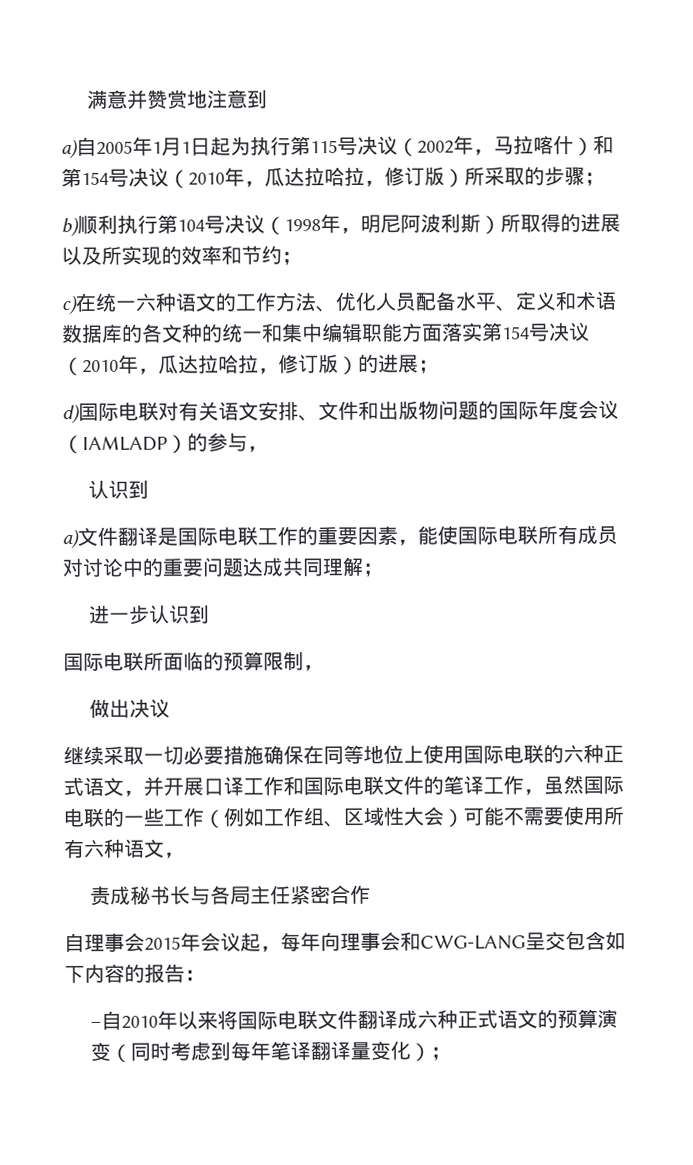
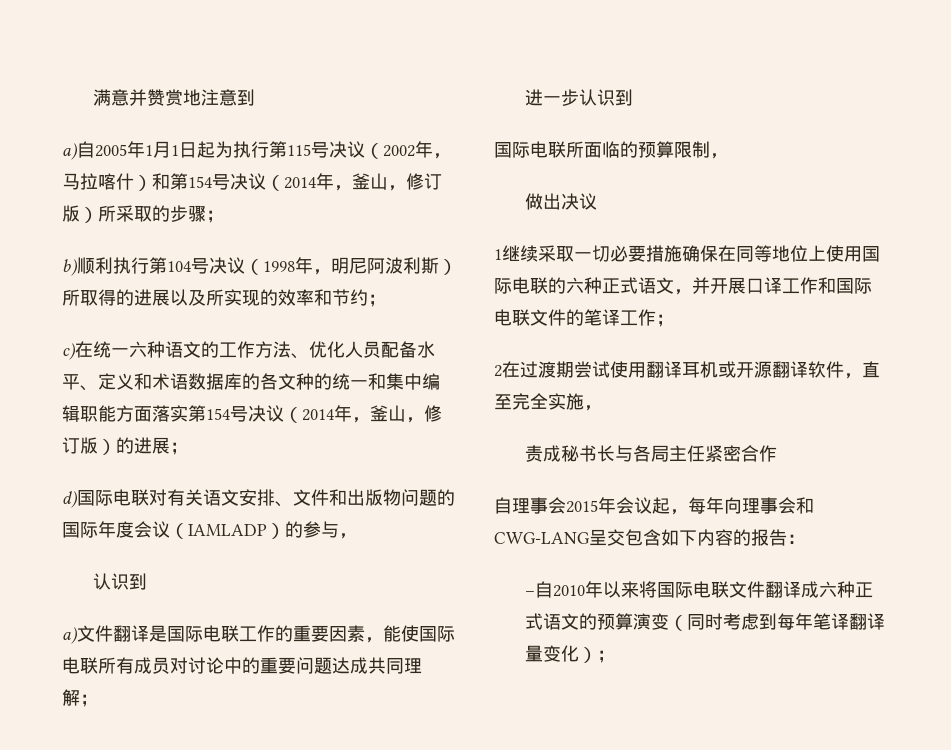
- a)自2005年1月1日起为执行第115号决议（2002年，马拉喀什）和第154号决议（2010年，瓜达拉哈拉，修订版）所采取的步骤；
+ a)自2005年1月1日起为执行第115号决议（2002年，马拉喀什）和第154号决议（2014年，釜山，修订版）所采取的步骤；
- c)在统一六种语文的工作方法、优化人员配备水平、定义和术语数据库的各文种的统一和集中编辑职能方面落实第154号决议（2010年，瓜达拉哈拉，修订版）的进展；
+ c)在统一六种语文的工作方法、优化人员配备水平、定义和术语数据库的各文种的统一和集中编辑职能方面落实第154号决议（2014年，釜山，修订版）的进展；
- 继续采取一切必要措施确保在同等地位上使用国际电联的六种正式语文，并开展口译工作和国际电联文件的笔译工作，虽然国际电联的一些工作（例如工作组、区域性大会）可能不需要使用所有六种语文，
+ 1继续采取一切必要措施确保在同等地位上使用国际电联的六种正式语文，并开展口译工作和国际电联文件的笔译工作；
+ 2在过渡期尝试使用翻译耳机或开源翻译软件，直至完全实施，

